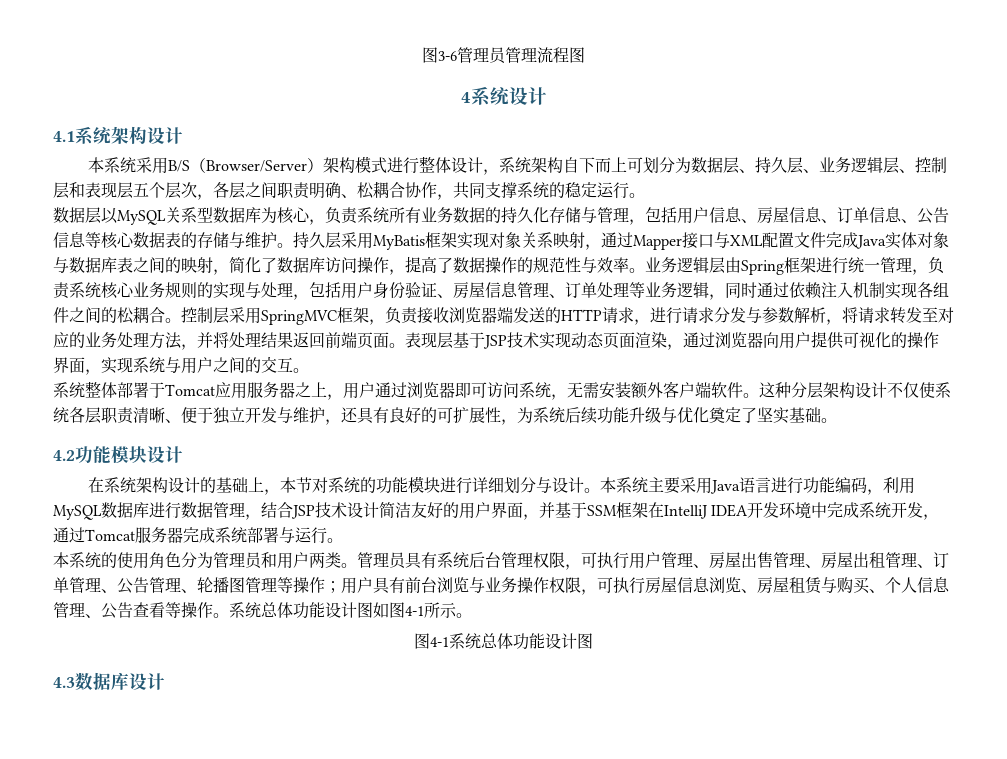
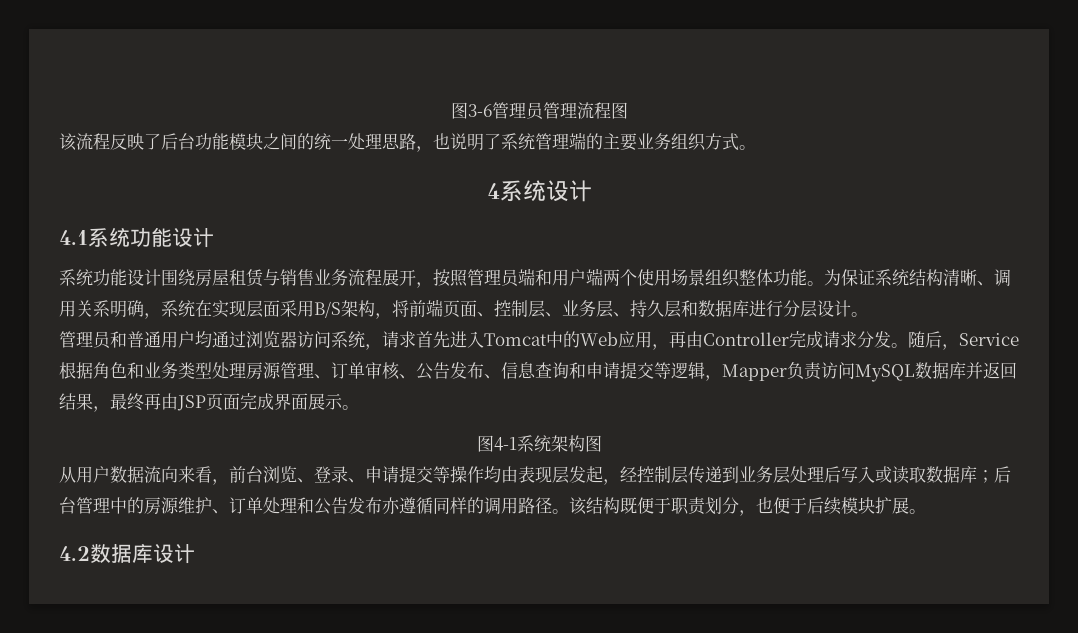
+ 该流程反映了后台功能模块之间的统一处理思路，也说明了系统管理端的主要业务组织方式。
- 4.1系统架构设计
- 本系统采用B/S（Browser/Server）架构模式进行整体设计，系统架构自下而上可划分为数据层、持久层、业务逻辑层、控制层和表现层五个层次，各层之间职责明确、松耦合协作，共同支撑系统的稳定运行。
- 数据层以MySQL关系型数据库为核心，负责系统所有业务数据的持久化存储与管理，包括用户信息、房屋信息、订单信息、公告信息等核心数据表的存储与维护。持久层采用MyBatis框架实现对象关系映射，通过Mapper接口与XML配置文件完成Java实体对象与数据库表之间的映射，简化了数据库访问操作，提高了数据操作的规范性与效率。业务逻辑层由Spring框架进行统一管理，负责系统核心业务规则的实现与处理，包括用户身份验证、房屋信息管理、订单处理等业务逻辑，同时通过依赖注入机制实现各组件之间的松耦合。控制层采用SpringMVC框架，负责接收浏览器端发送的HTTP请求，进行请求分发与参数解析，将请求转发至对应的业务处理方法，并将处理结果返回前端页面。表现层基于JSP技术实现动态页面渲染，通过浏览器向用户提供可视化的操作界面，实现系统与用户之间的交互。
- 系统整体部署于Tomcat应用服务器之上，用户通过浏览器即可访问系统，无需安装额外客户端软件。这种分层架构设计不仅使系统各层职责清晰、便于独立开发与维护，还具有良好的可扩展性，为系统后续功能升级与优化奠定了坚实基础。
- 4.2功能模块设计
- 在系统架构设计的基础上，本节对系统的功能模块进行详细划分与设计。本系统主要采用Java语言进行功能编码，利用MySQL数据库进行数据管理，结合JSP技术设计简洁友好的用户界面，并基于SSM框架在IntelliJ IDEA开发环境中完成系统开发，通过Tomcat服务器完成系统部署与运行。
- 本系统的使用角色分为管理员和用户两类。管理员具有系统后台管理权限，可执行用户管理、房屋出售管理、房屋出租管理、订单管理、公告管理、轮播图管理等操作；用户具有前台浏览与业务操作权限，可执行房屋信息浏览、房屋租赁与购买、个人信息管理、公告查看等操作。系统总体功能设计图如图4-1所示。
- 图4-1系统总体功能设计图
- 4.3数据库设计
+ 4.1系统功能设计
+ 系统功能设计围绕房屋租赁与销售业务流程展开，按照管理员端和用户端两个使用场景组织整体功能。为保证系统结构清晰、调用关系明确，系统在实现层面采用B/S架构，将前端页面、控制层、业务层、持久层和数据库进行分层设计。
+ 管理员和普通用户均通过浏览器访问系统，请求首先进入Tomcat中的Web应用，再由Controller完成请求分发。随后，Service根据角色和业务类型处理房源管理、订单审核、公告发布、信息查询和申请提交等逻辑，Mapper负责访问MySQL数据库并返回结果，最终再由JSP页面完成界面展示。
+ 图4-1系统架构图
+ 从用户数据流向来看，前台浏览、登录、申请提交等操作均由表现层发起，经控制层传递到业务层处理后写入或读取数据库；后台管理中的房源维护、订单处理和公告发布亦遵循同样的调用路径。该结构既便于职责划分，也便于后续模块扩展。
+ 4.2数据库设计

